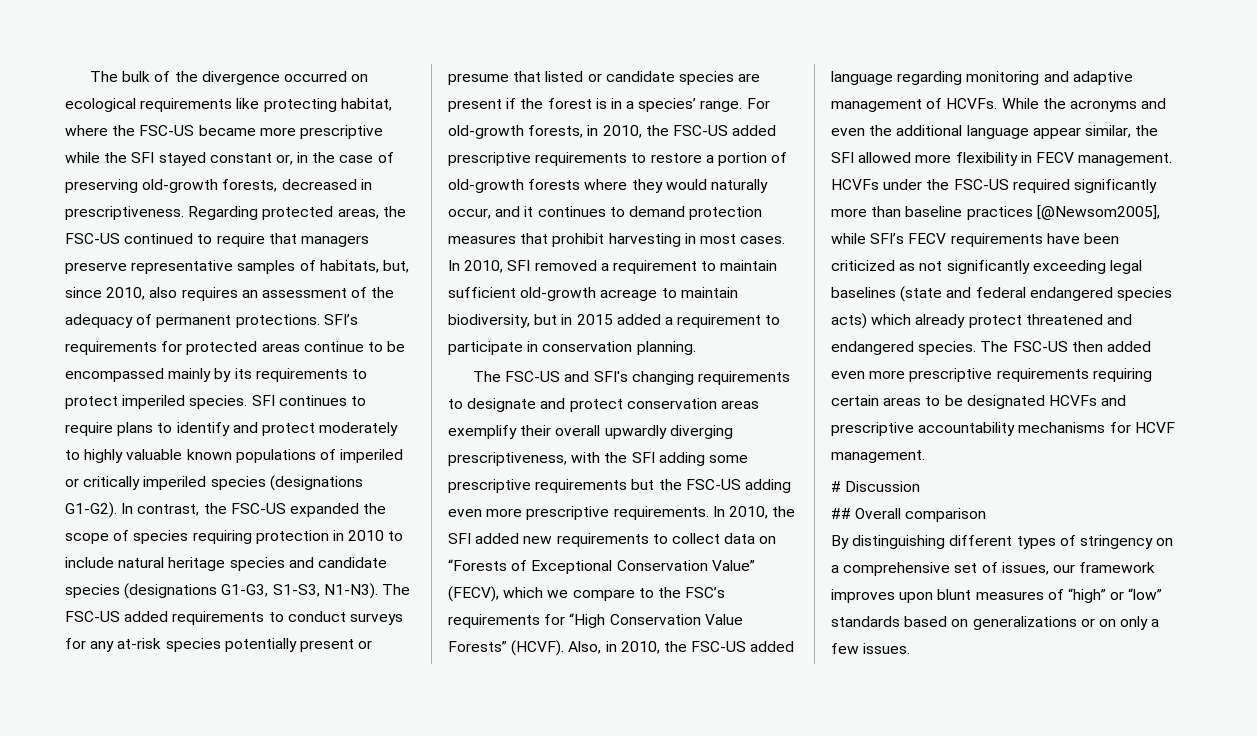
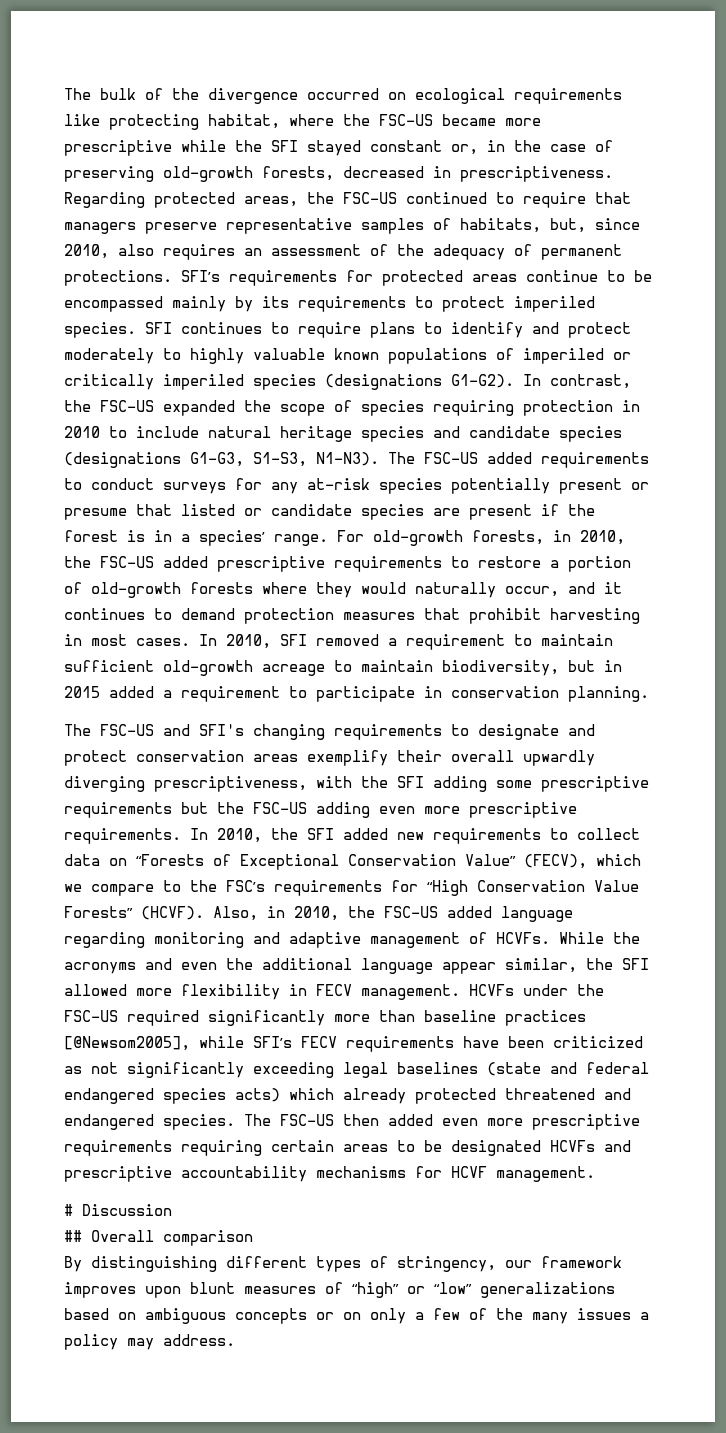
- HCVFs under the FSC-US required significantly more than baseline practices [@Newsom2005], while SFI’s FECV requirements have been criticized as not significantly exceeding legal baselines (state and federal endangered species acts) which already protect threatened and endangered species.
+ HCVFs under the FSC-US required significantly more than baseline practices [@Newsom2005], while SFI’s FECV requirements have been criticized as not significantly exceeding legal baselines (state and federal endangered species acts) which already protected threatened and endangered species.
- By distinguishing different types of stringency on a comprehensive set of issues, our framework improves upon blunt measures of “high” or “low” standards based on generalizations or on only a few issues.
+ By distinguishing different types of stringency, our framework improves upon blunt measures of “high” or “low” generalizations based on ambiguous concepts or on only a few of the many issues a policy may address.

